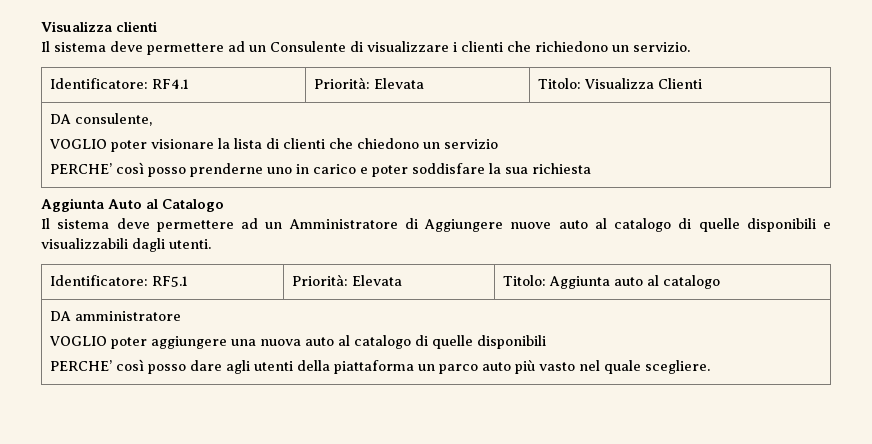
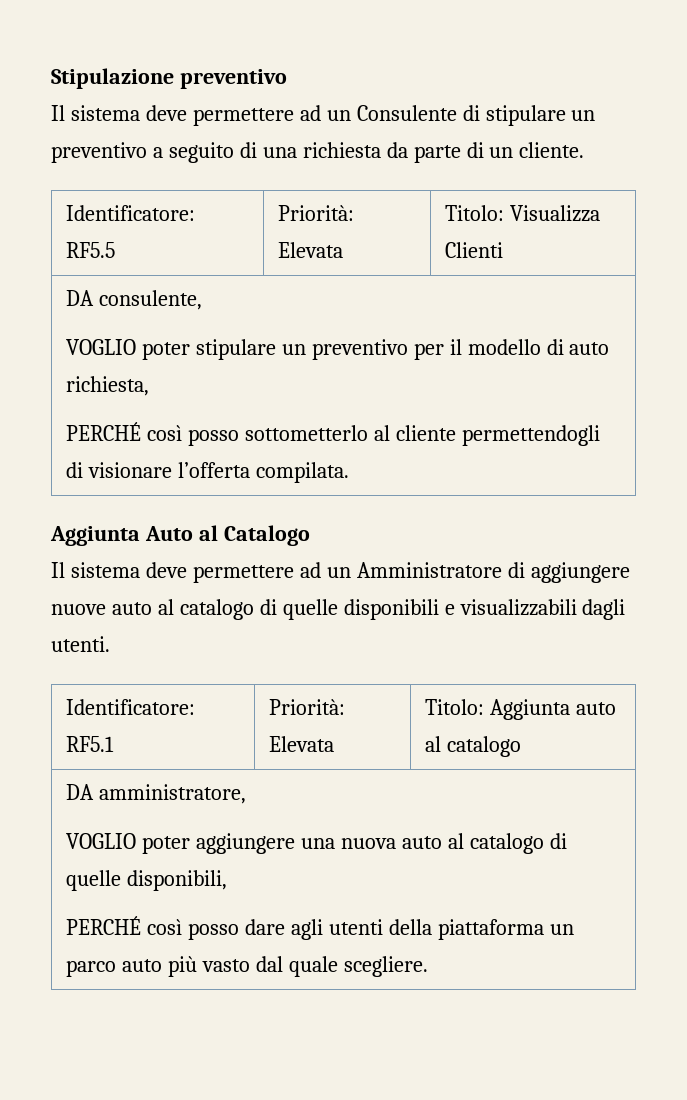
- Visualizza clienti
+ Stipulazione preventivo
- Il sistema deve permettere ad un Consulente di visualizzare i clienti che richiedono un servizio.
- Identificatore: RF4.1 | Priorità: Elevata | Titolo: Visualizza Clienti
+ Il sistema deve permettere ad un Consulente di stipulare un preventivo a seguito di una richiesta da parte di un cliente.
+ Identificatore: RF5.5 | Priorità: Elevata | Titolo: Visualizza Clienti
  DA consulente,
- VOGLIO poter visionare la lista di clienti che chiedono un servizio
- PERCHE’ così posso prenderne uno in carico e poter soddisfare la sua richiesta
+ VOGLIO poter stipulare un preventivo per il modello di auto richiesta,
+ PERCHÉ così posso sottometterlo al cliente permettendogli di visionare l’offerta compilata.
- Il sistema deve permettere ad un Amministratore di Aggiungere nuove auto al catalogo di quelle disponibili e visualizzabili dagli utenti.
+ Il sistema deve permettere ad un Amministratore di aggiungere nuove auto al catalogo di quelle disponibili e visualizzabili dagli utenti.
- DA amministratore
- VOGLIO poter aggiungere una nuova auto al catalogo di quelle disponibili
- PERCHE’ così posso dare agli utenti della piattaforma un parco auto più vasto nel quale scegliere.
+ DA amministratore,
+ VOGLIO poter aggiungere una nuova auto al catalogo di quelle disponibili,
+ PERCHÉ così posso dare agli utenti della piattaforma un parco auto più vasto dal quale scegliere.

